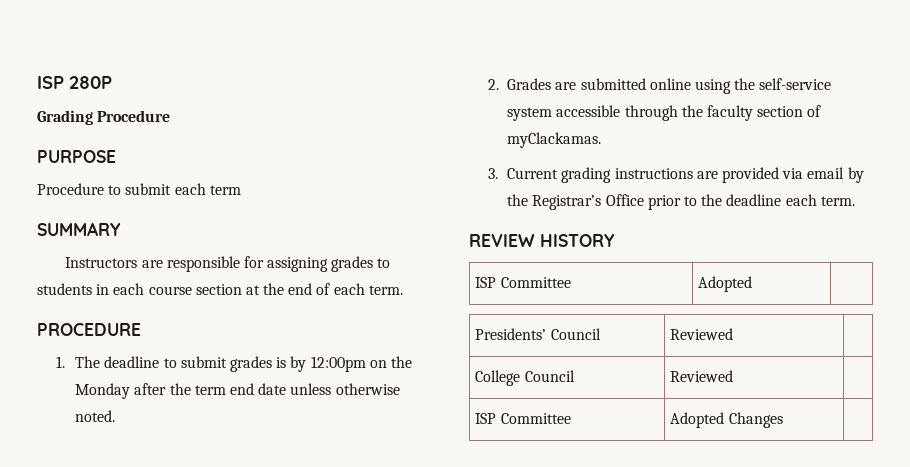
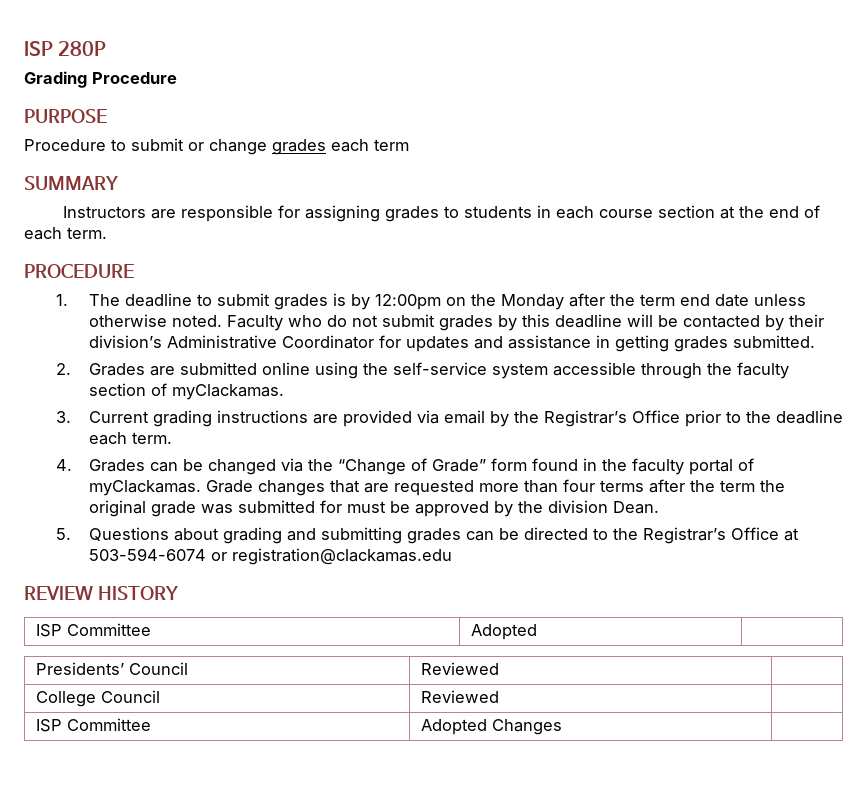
- Procedure to submit each term
+ Procedure to submit or change grades each term
+ Faculty who do not submit grades by this deadline will be contacted by their division’s Administrative Coordinator for updates and assistance in getting grades submitted.
+ 4. Grades can be changed via the “Change of Grade” form found in the faculty portal of myClackamas. Grade changes that are requested more than four terms after the term the original grade was submitted for must be approved by the division Dean.
+ 5. Questions about grading and submitting grades can be directed to the Registrar’s Office at 503-594-6074 or registration@clackamas.edu

